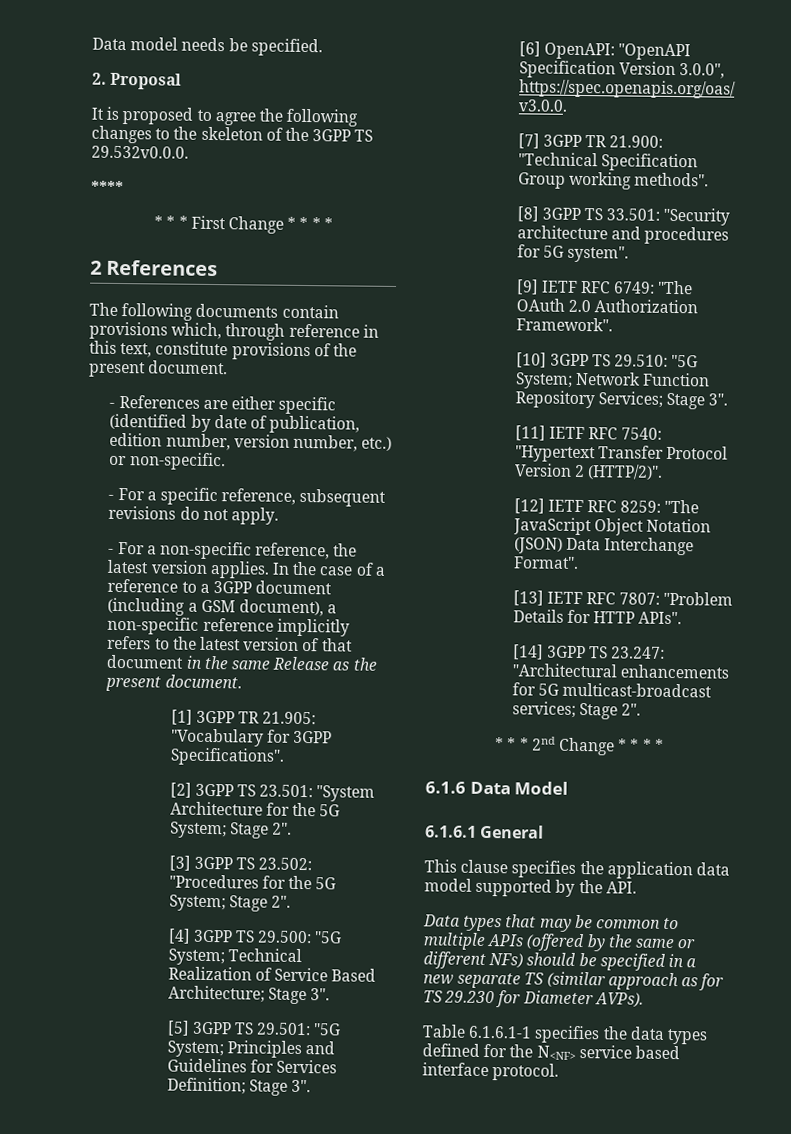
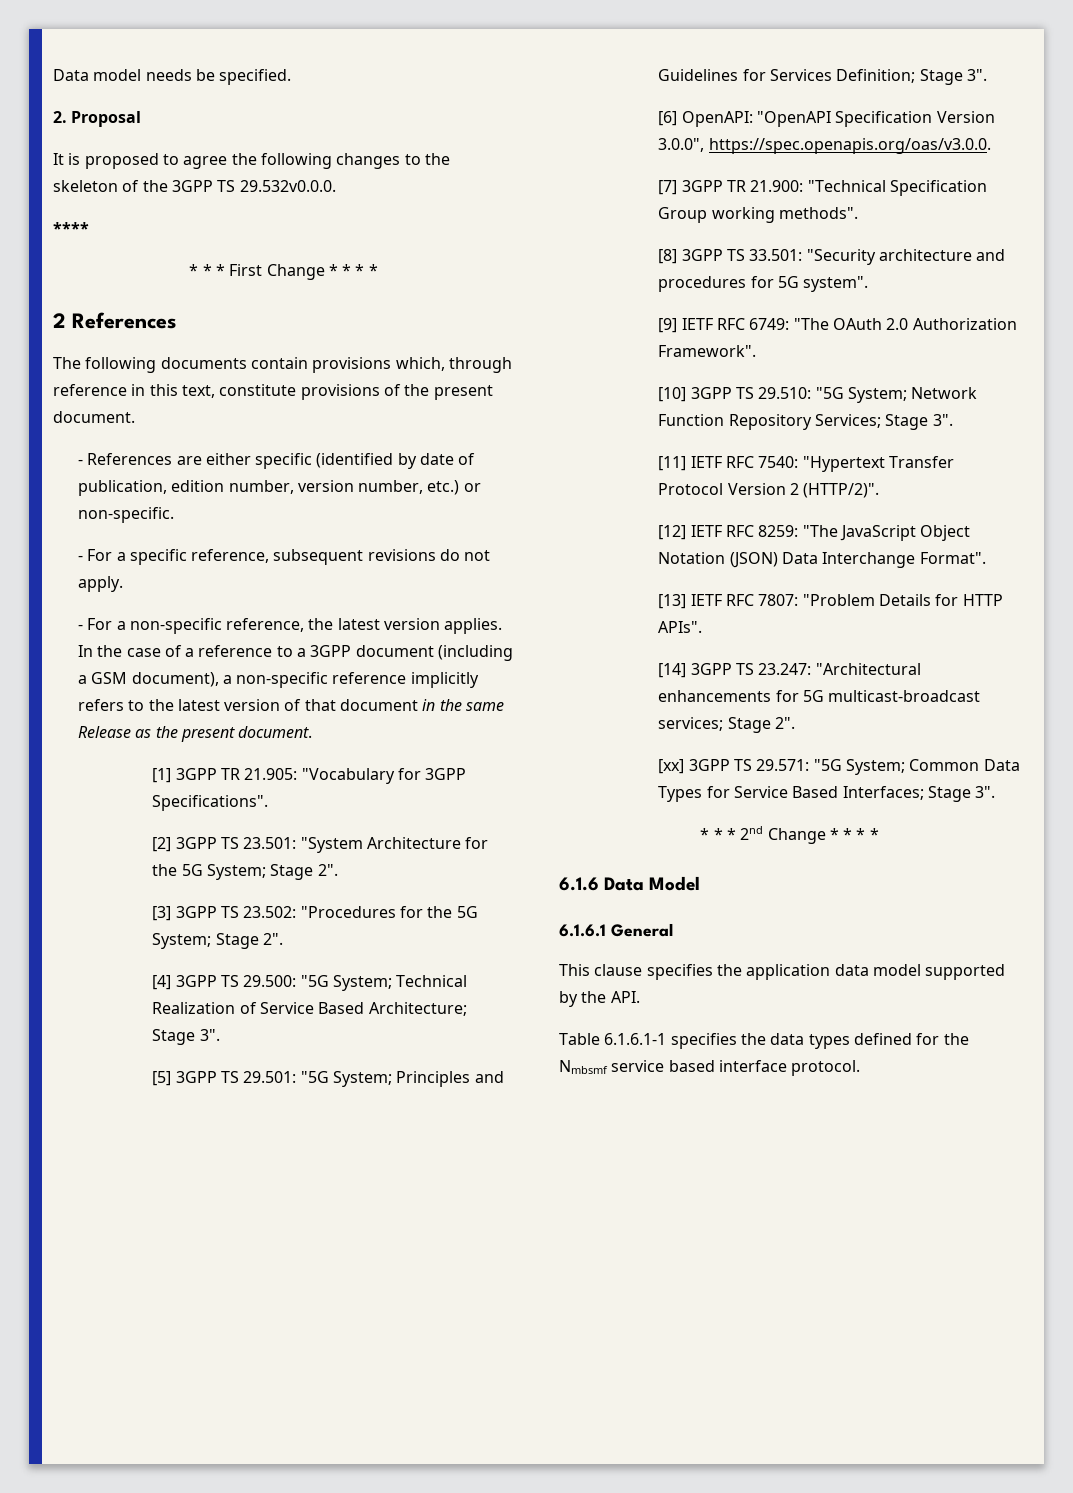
+ [xx] 3GPP TS 29.571: "5G System; Common Data Types for Service Based Interfaces; Stage 3".
- Data types that may be common to multiple APIs (offered by the same or different NFs) should be specified in a new separate TS (similar approach as for TS 29.230 for Diameter AVPs).
- Table 6.1.6.1-1 specifies the data types defined for the N<NF> service based interface protocol.
+ Table 6.1.6.1-1 specifies the data types defined for the Nmbsmf service based interface protocol.

